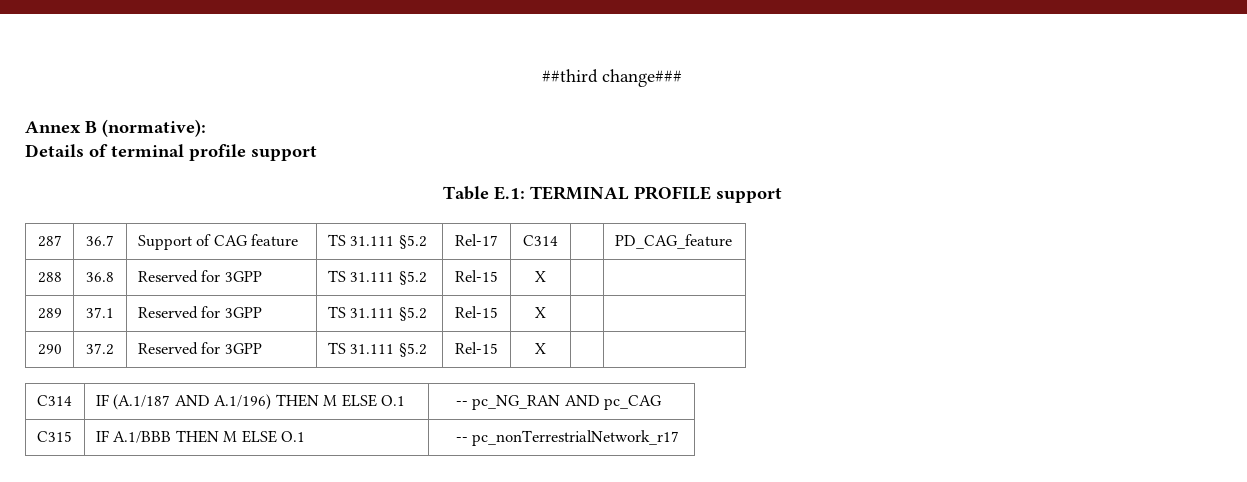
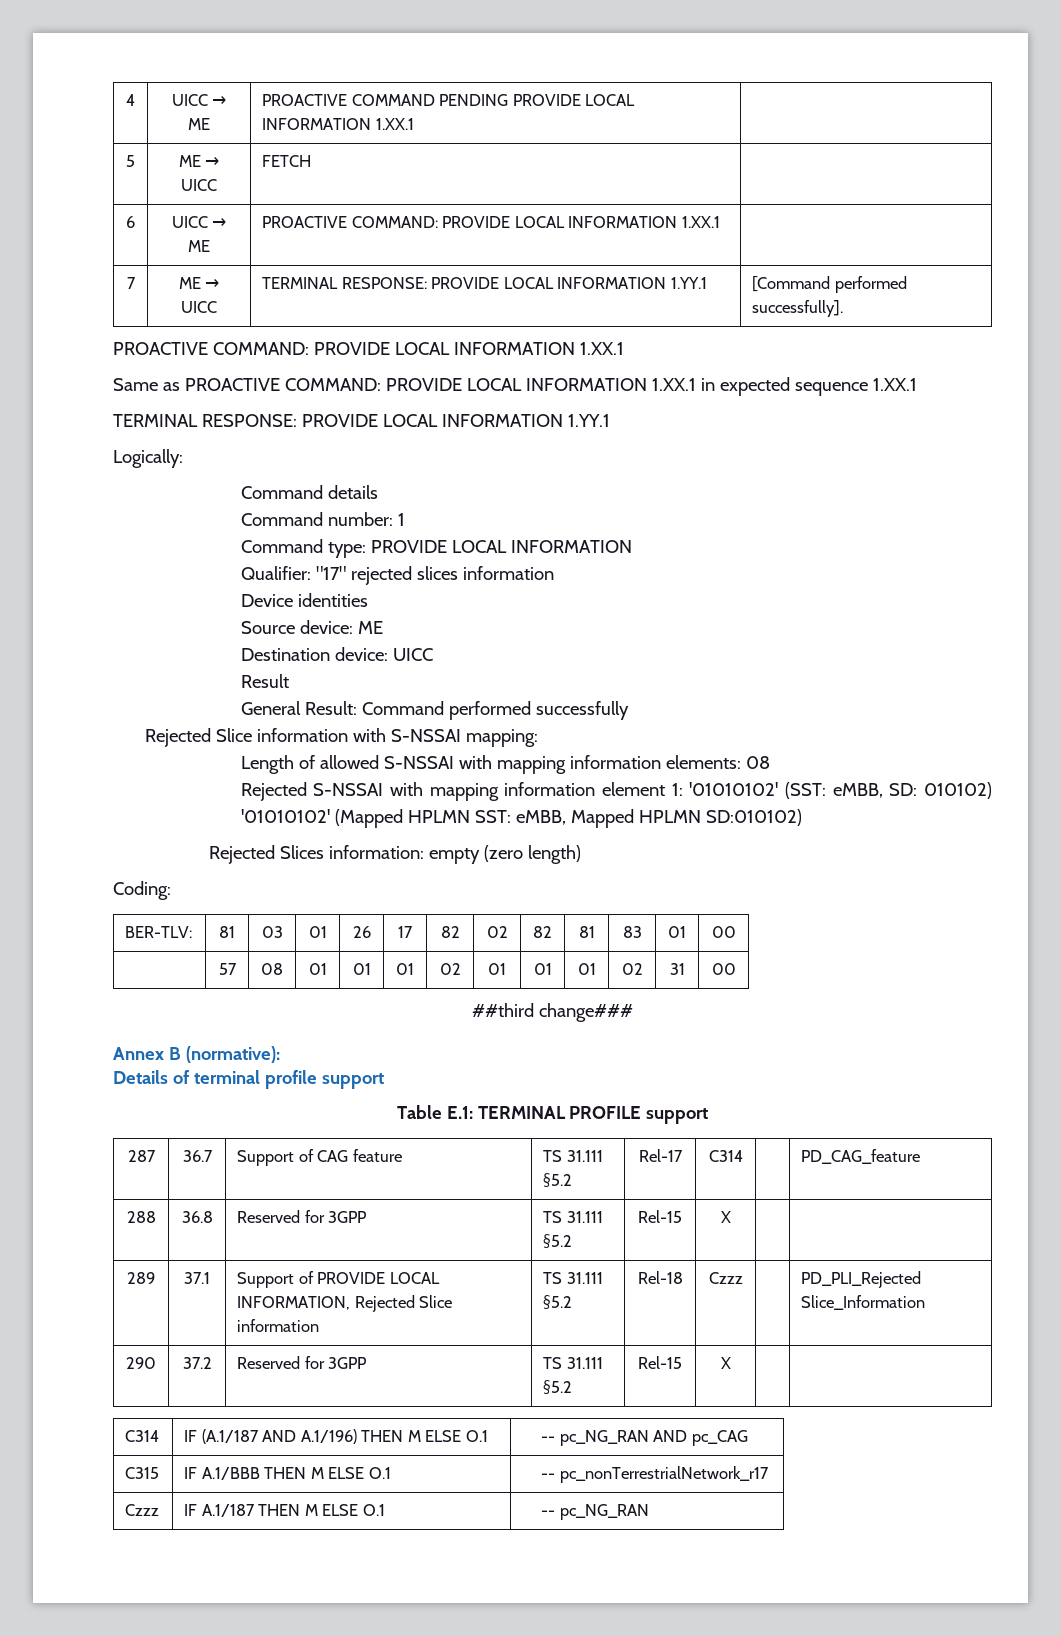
+ 4 | UICC → ME | PROACTIVE COMMAND PENDING PROVIDE LOCAL INFORMATION 1.XX.1 |
+ 5 | ME → UICC | FETCH |
+ 6 | UICC → ME | PROACTIVE COMMAND: PROVIDE LOCAL INFORMATION 1.XX.1 |
+ 7 | ME → UICC | TERMINAL RESPONSE: PROVIDE LOCAL INFORMATION 1.YY.1 | [Command performed successfully].
+ PROACTIVE COMMAND: PROVIDE LOCAL INFORMATION 1.XX.1
+ Same as PROACTIVE COMMAND: PROVIDE LOCAL INFORMATION 1.XX.1 in expected sequence 1.XX.1
+ TERMINAL RESPONSE: PROVIDE LOCAL INFORMATION 1.YY.1
+ Logically:
+ Command details
+ Command number: 1
+ Command type: PROVIDE LOCAL INFORMATION
+ Qualifier: "17" rejected slices information
+ Device identities
+ Source device: ME
+ Destination device: UICC
+ Result
+ General Result: Command performed successfully
+ Rejected Slice information with S-NSSAI mapping:
+ Length of allowed S-NSSAI with mapping information elements: 08
+ Rejected S-NSSAI with mapping information element 1: '01010102' (SST: eMBB, SD: 010102) '01010102' (Mapped HPLMN SST: eMBB, Mapped HPLMN SD:010102)
+ Rejected Slices information: empty (zero length)
+ Coding:
+ BER-TLV: | 81 | 03 | 01 | 26 | 17 | 82 | 02 | 82 | 81 | 83 | 01 | 00
+ | 57 | 08 | 01 | 01 | 01 | 02 | 01 | 01 | 01 | 02 | 31 | 00
- 289 | 37.1 | Reserved for 3GPP | TS 31.111 §5.2 | Rel-15 | X | |
+ 289 | 37.1 | Support of PROVIDE LOCAL INFORMATION, Rejected Slice information | TS 31.111 §5.2 | Rel-18 | Czzz | | PD_PLI_Rejected Slice_Information
+ Czzz | IF A.1/187 THEN M ELSE O.1 | -- pc_NG_RAN

